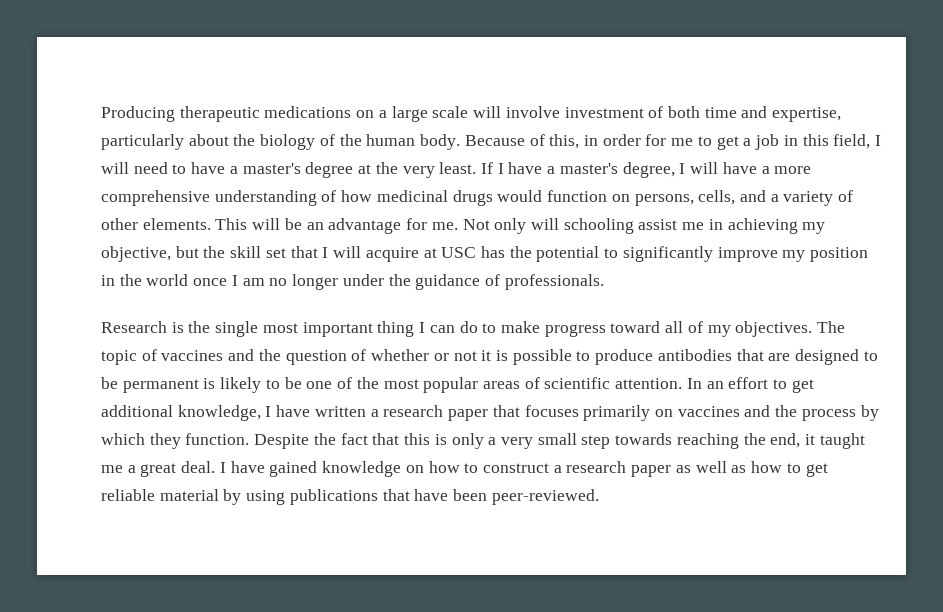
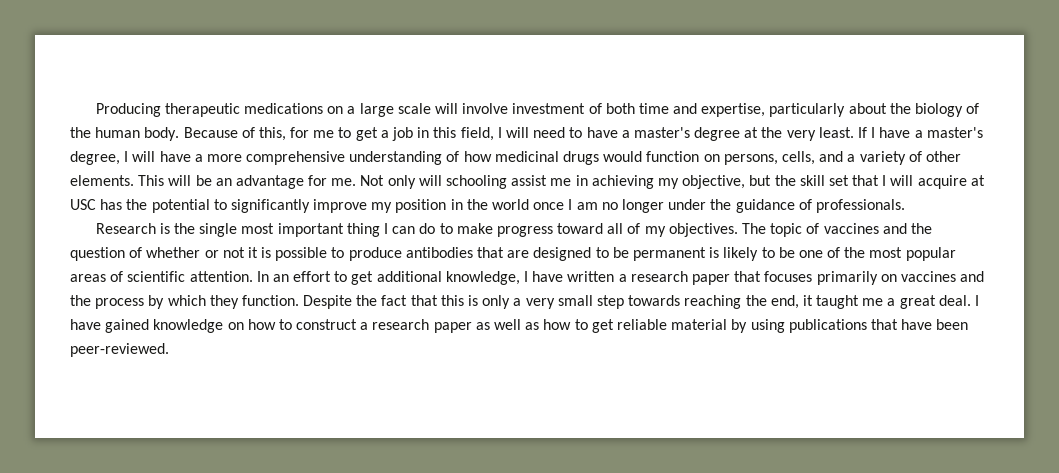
- Because of this, in order for me to get a job in this field, I will need to have a master's degree at the very least.
+ Because of this, for me to get a job in this field, I will need to have a master's degree at the very least.

